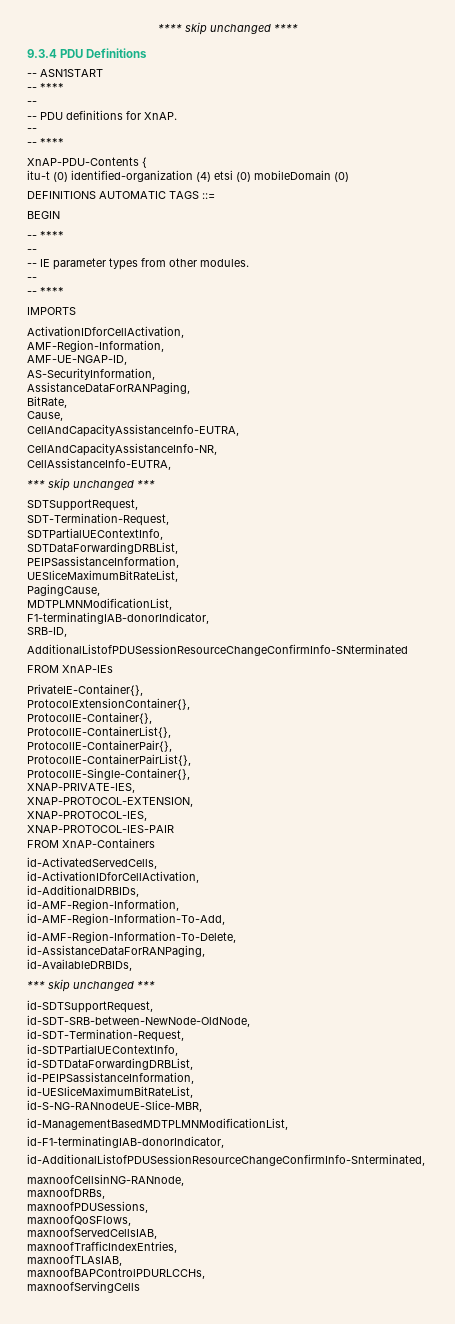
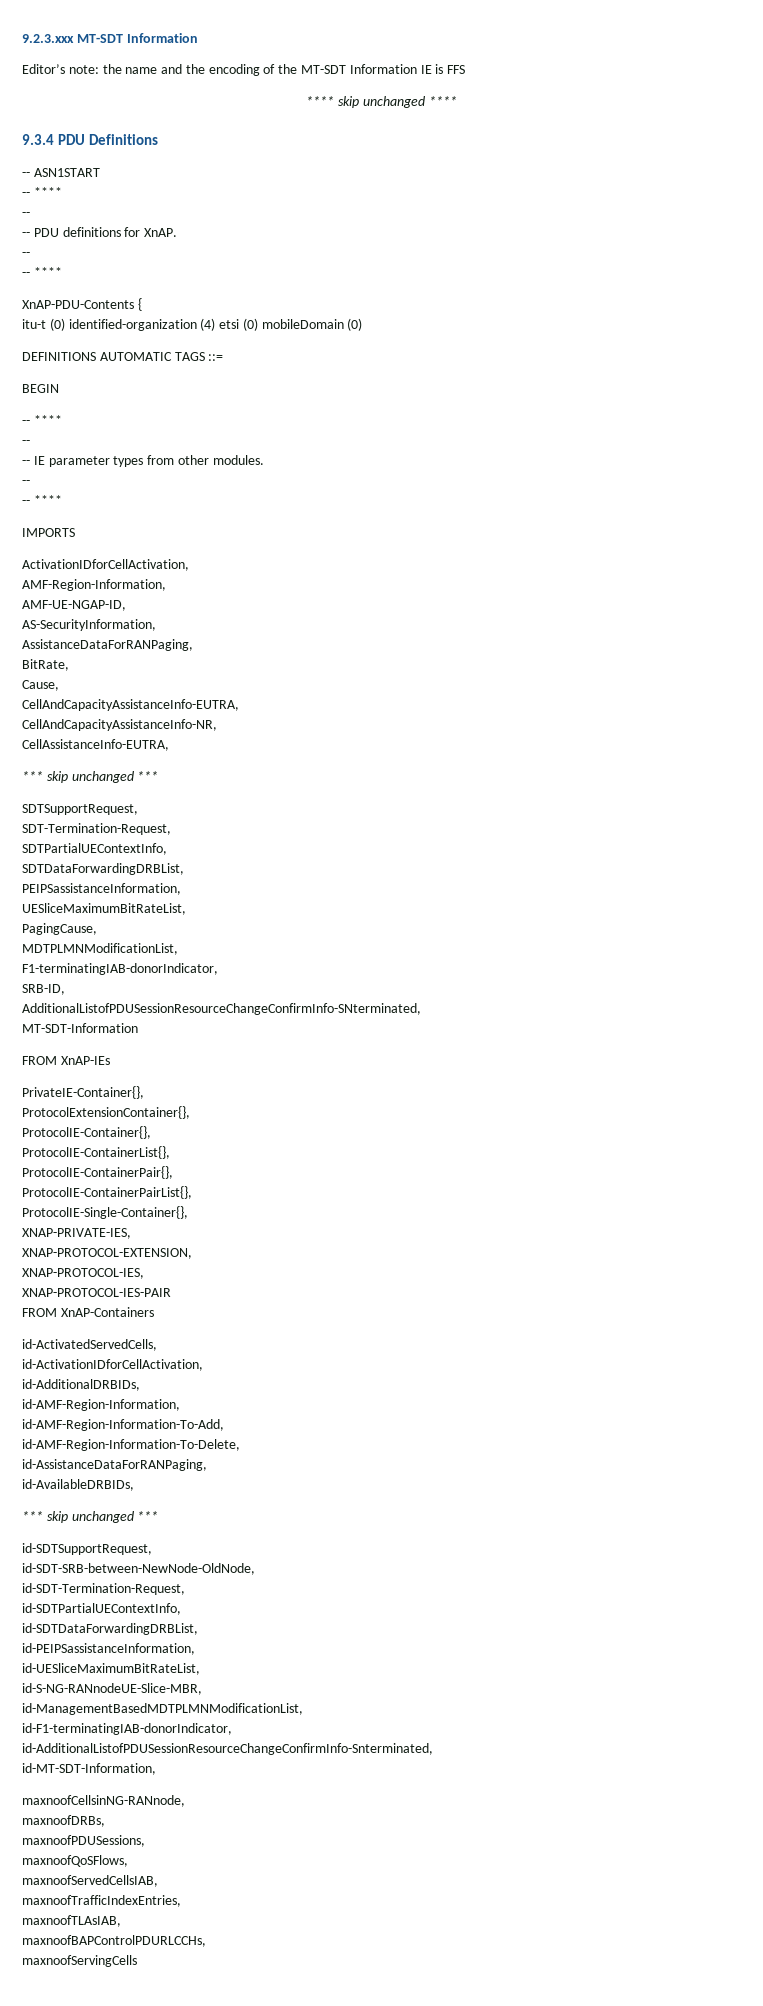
+ 9.2.3.xxx MT-SDT Information
+ Editor’s note: the name and the encoding of the MT-SDT Information IE is FFS
- AdditionalListofPDUSessionResourceChangeConfirmInfo-SNterminated
+ AdditionalListofPDUSessionResourceChangeConfirmInfo-SNterminated,
+ MT-SDT-Information
+ id-MT-SDT-Information,

